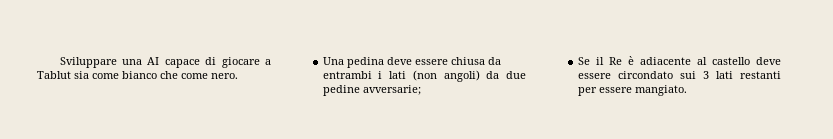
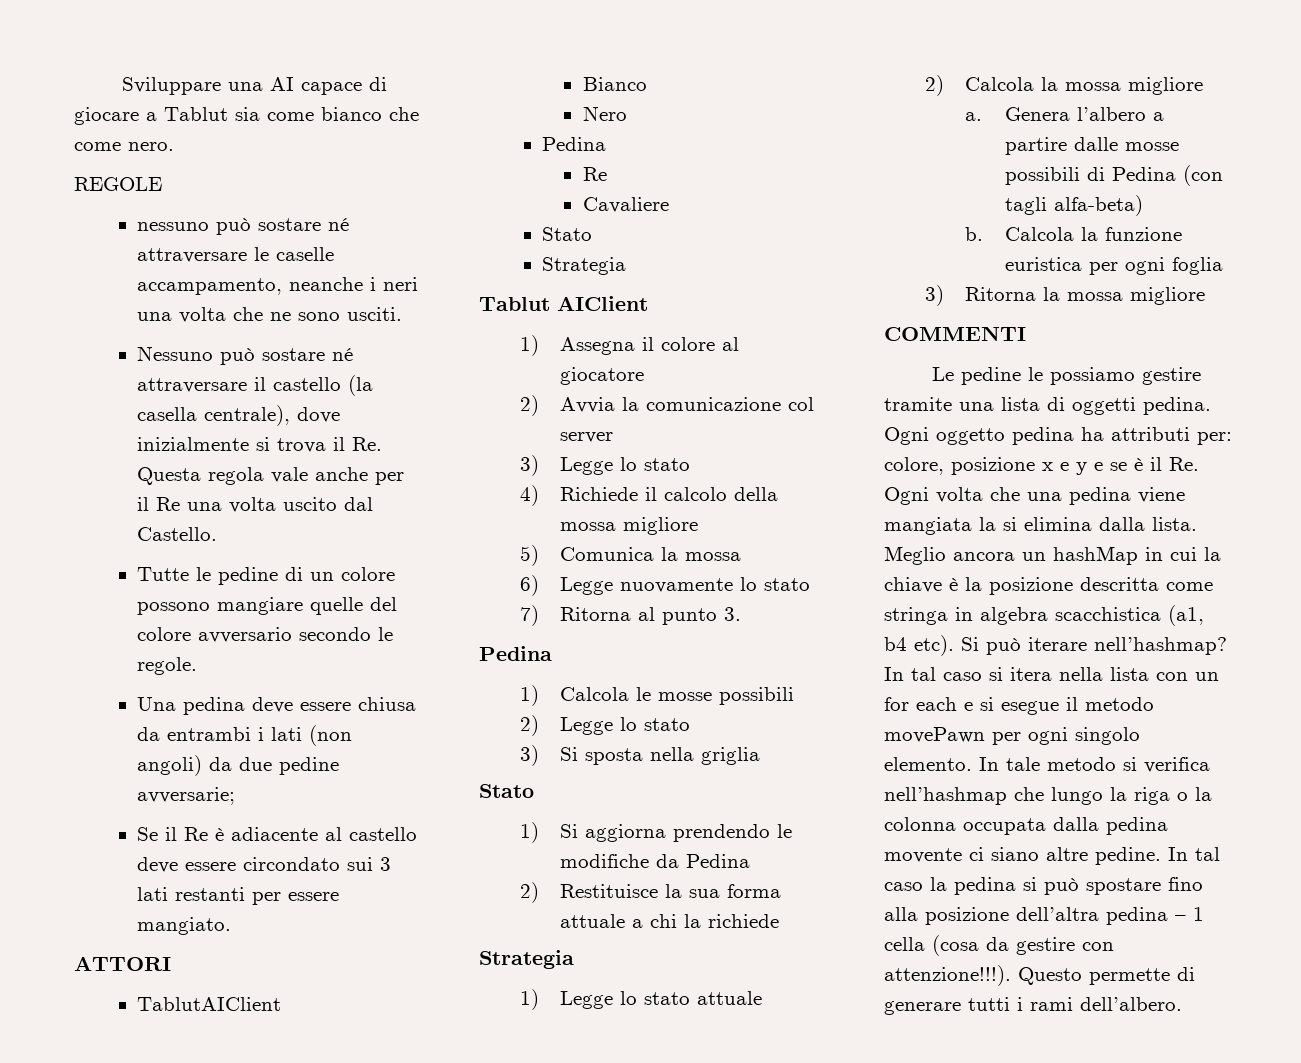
+ REGOLE
+ nessuno può sostare né attraversare le caselle accampamento, neanche i neri una volta che ne sono usciti.
+ Nessuno può sostare né attraversare il castello (la casella centrale), dove inizialmente si trova il Re. Questa regola vale anche per il Re una volta uscito dal Castello.
+ Tutte le pedine di un colore possono mangiare quelle del colore avversario secondo le regole.
+ ATTORI
+ TablutAIClient
+ Bianco
+ Nero
+ Pedina
+ Re
+ Cavaliere
+ Stato
+ Strategia
+ Tablut AIClient
+ 1) Assegna il colore al giocatore
+ 2) Avvia la comunicazione col server
+ 3) Legge lo stato
+ 4) Richiede il calcolo della mossa migliore
+ 5) Comunica la mossa
+ 6) Legge nuovamente lo stato
+ 7) Ritorna al punto 3.
+ Pedina
+ 1) Calcola le mosse possibili
+ 2) Legge lo stato
+ 3) Si sposta nella griglia
+ Stato
+ 1) Si aggiorna prendendo le modifiche da Pedina
+ 2) Restituisce la sua forma attuale a chi la richiede
+ Strategia
+ 1) Legge lo stato attuale
+ 2) Calcola la mossa migliore
+ a. Genera l’albero a partire dalle mosse possibili di Pedina (con tagli alfa-beta)
+ b. Calcola la funzione euristica per ogni foglia
+ 3) Ritorna la mossa migliore
+ COMMENTI
+ Le pedine le possiamo gestire tramite una lista di oggetti pedina. Ogni oggetto pedina ha attributi per: colore, posizione x e y e se è il Re. Ogni volta che una pedina viene mangiata la si elimina dalla lista. Meglio ancora un hashMap in cui la chiave è la posizione descritta come stringa in algebra scacchistica (a1, b4 etc). Si può iterare nell’hashmap? In tal caso si itera nella lista con un for each e si esegue il metodo movePawn per ogni singolo elemento. In tale metodo si verifica nell’hashmap che lungo la riga o la colonna occupata dalla pedina movente ci siano altre pedine. In tal caso la pedina si può spostare fino alla posizione dell’altra pedina – 1 cella (cosa da gestire con attenzione!!!). Questo permette di generare tutti i rami dell’albero.

